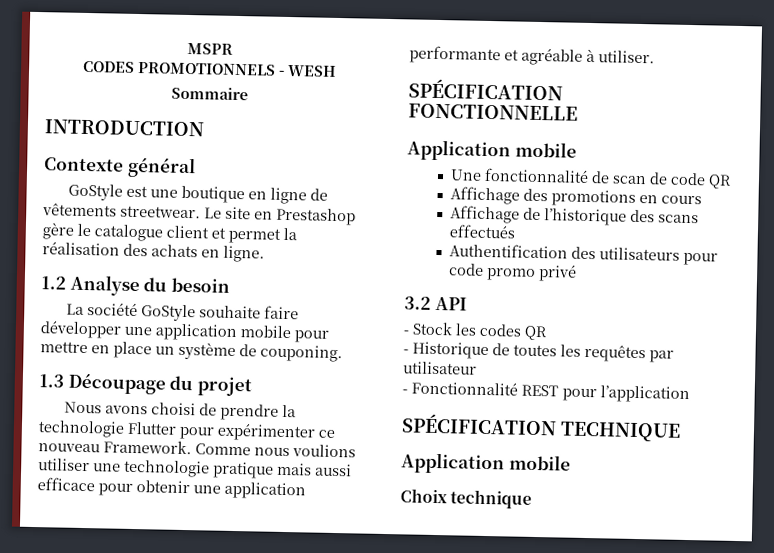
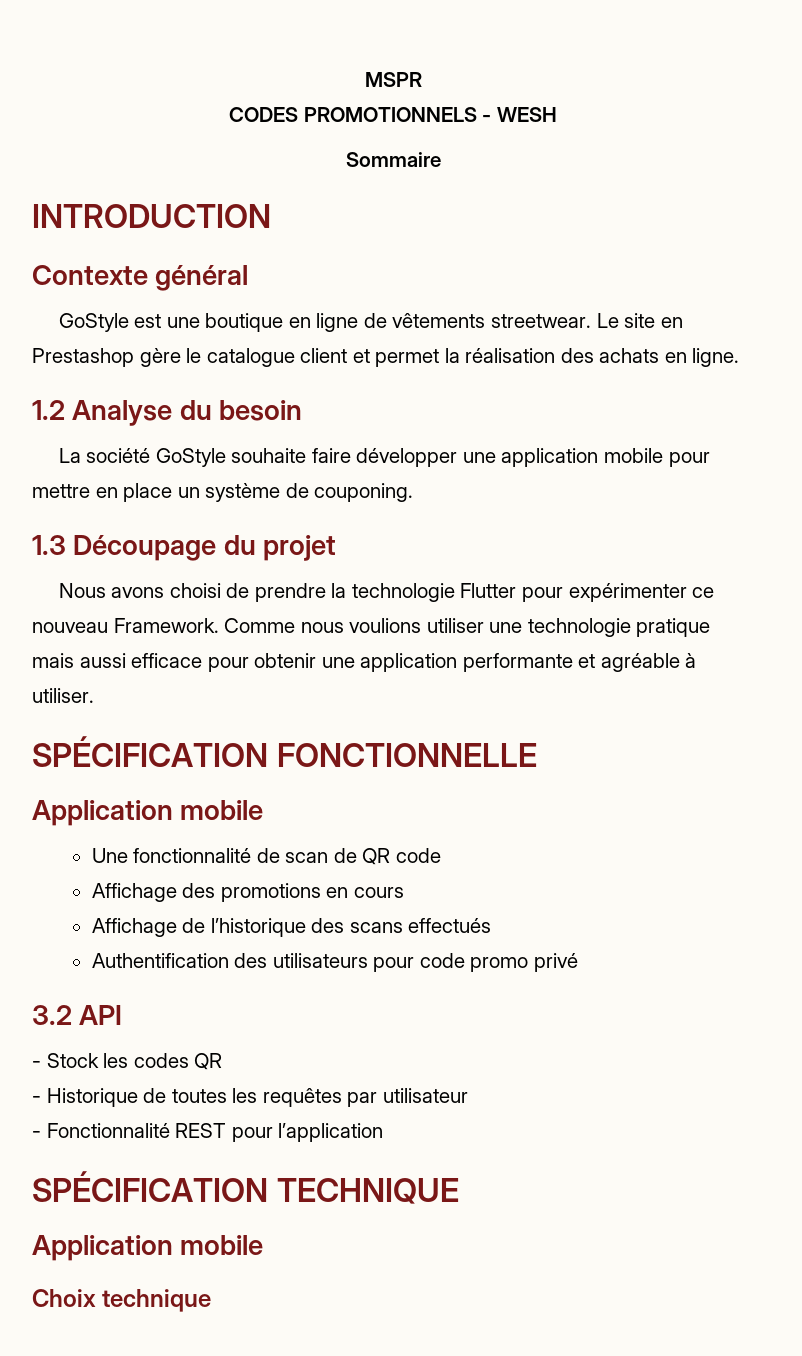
- Une fonctionnalité de scan de code QR
+ Une fonctionnalité de scan de QR code

